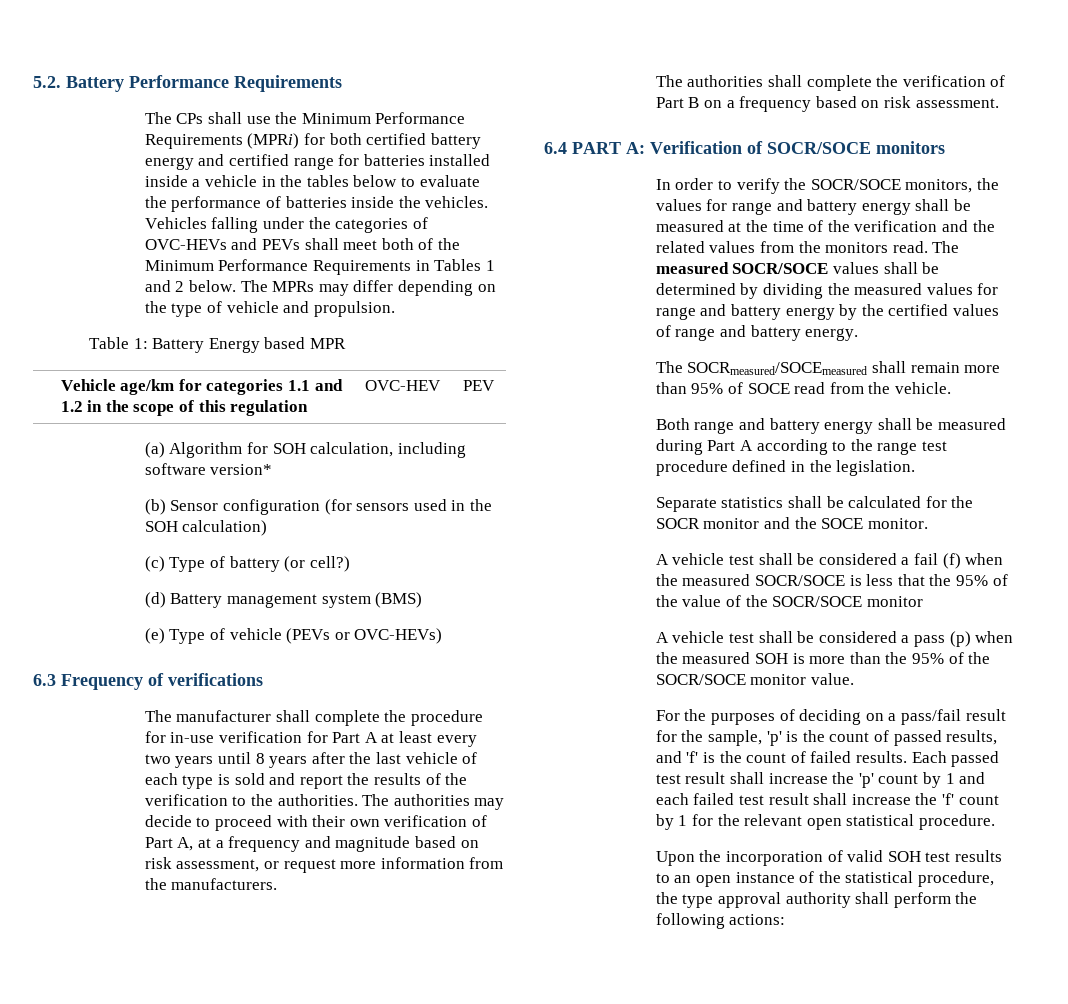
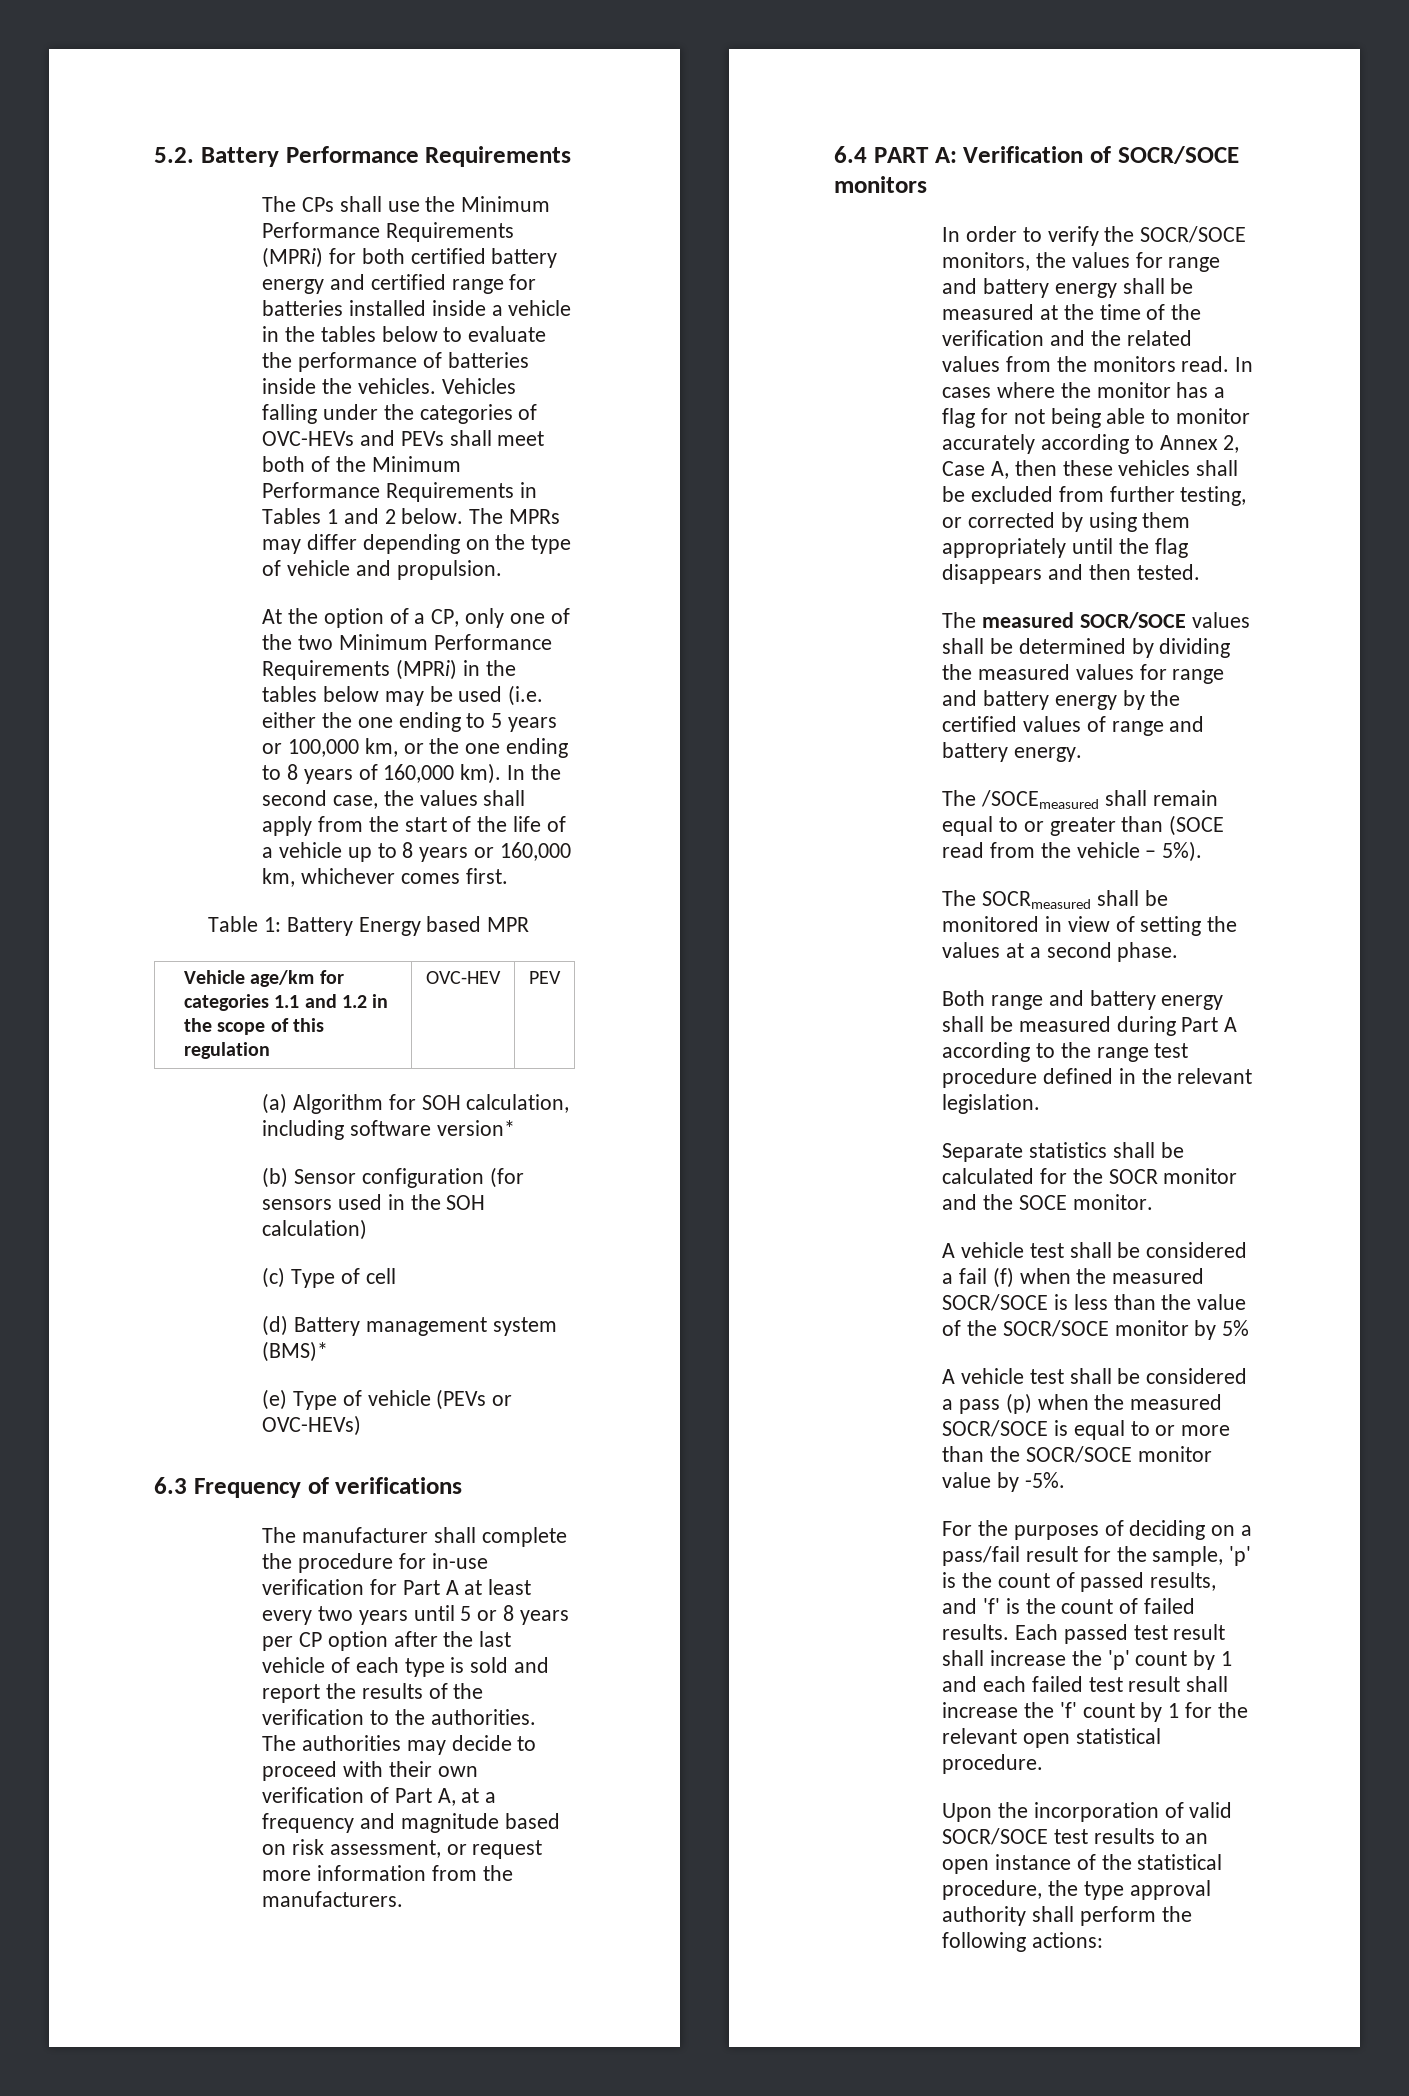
+ At the option of a CP, only one of the two Minimum Performance Requirements (MPRi) in the tables below may be used (i.e. either the one ending to 5 years or 100,000 km, or the one ending to 8 years of 160,000 km). In the second case, the values shall apply from the start of the life of a vehicle up to 8 years or 160,000 km, whichever comes first.
- (c) Type of battery (or cell?)
+ (c) Type of cell
- (d) Battery management system (BMS)
+ (d) Battery management system (BMS)*
- The manufacturer shall complete the procedure for in-use verification for Part A at least every two years until 8 years after the last vehicle of each type is sold and report the results of the verification to the authorities.
+ The manufacturer shall complete the procedure for in-use verification for Part A at least every two years until 5 or 8 years per CP option after the last vehicle of each type is sold and report the results of the verification to the authorities.
- The authorities shall complete the verification of Part B on a frequency based on risk assessment.
- In order to verify the SOCR/SOCE monitors, the values for range and battery energy shall be measured at the time of the verification and the related values from the monitors read. The measured SOCR/SOCE values shall be determined by dividing the measured values for range and battery energy by the certified values of range and battery energy.
+ In order to verify the SOCR/SOCE monitors, the values for range and battery energy shall be measured at the time of the verification and the related values from the monitors read. In cases where the monitor has a flag for not being able to monitor accurately according to Annex 2, Case A, then these vehicles shall be excluded from further testing, or corrected by using them appropriately until the flag disappears and then tested.
+ The measured SOCR/SOCE values shall be determined by dividing the measured values for range and battery energy by the certified values of range and battery energy.
- The SOCRmeasured/SOCEmeasured shall remain more than 95% of SOCE read from the vehicle.
+ The /SOCEmeasured shall remain equal to or greater than (SOCE read from the vehicle – 5%).
+ The SOCRmeasured shall be monitored in view of setting the values at a second phase.
- Both range and battery energy shall be measured during Part A according to the range test procedure defined in the legislation.
+ Both range and battery energy shall be measured during Part A according to the range test procedure defined in the relevant legislation.
- A vehicle test shall be considered a fail (f) when the measured SOCR/SOCE is less that the 95% of the value of the SOCR/SOCE monitor
+ A vehicle test shall be considered a fail (f) when the measured SOCR/SOCE is less than the value of the SOCR/SOCE monitor by 5%
- A vehicle test shall be considered a pass (p) when the measured SOH is more than the 95% of the SOCR/SOCE monitor value.
+ A vehicle test shall be considered a pass (p) when the measured SOCR/SOCE is equal to or more than the SOCR/SOCE monitor value by -5%.
- Upon the incorporation of valid SOH test results to an open instance of the statistical procedure, the type approval authority shall perform the following actions:
+ Upon the incorporation of valid SOCR/SOCE test results to an open instance of the statistical procedure, the type approval authority shall perform the following actions:

